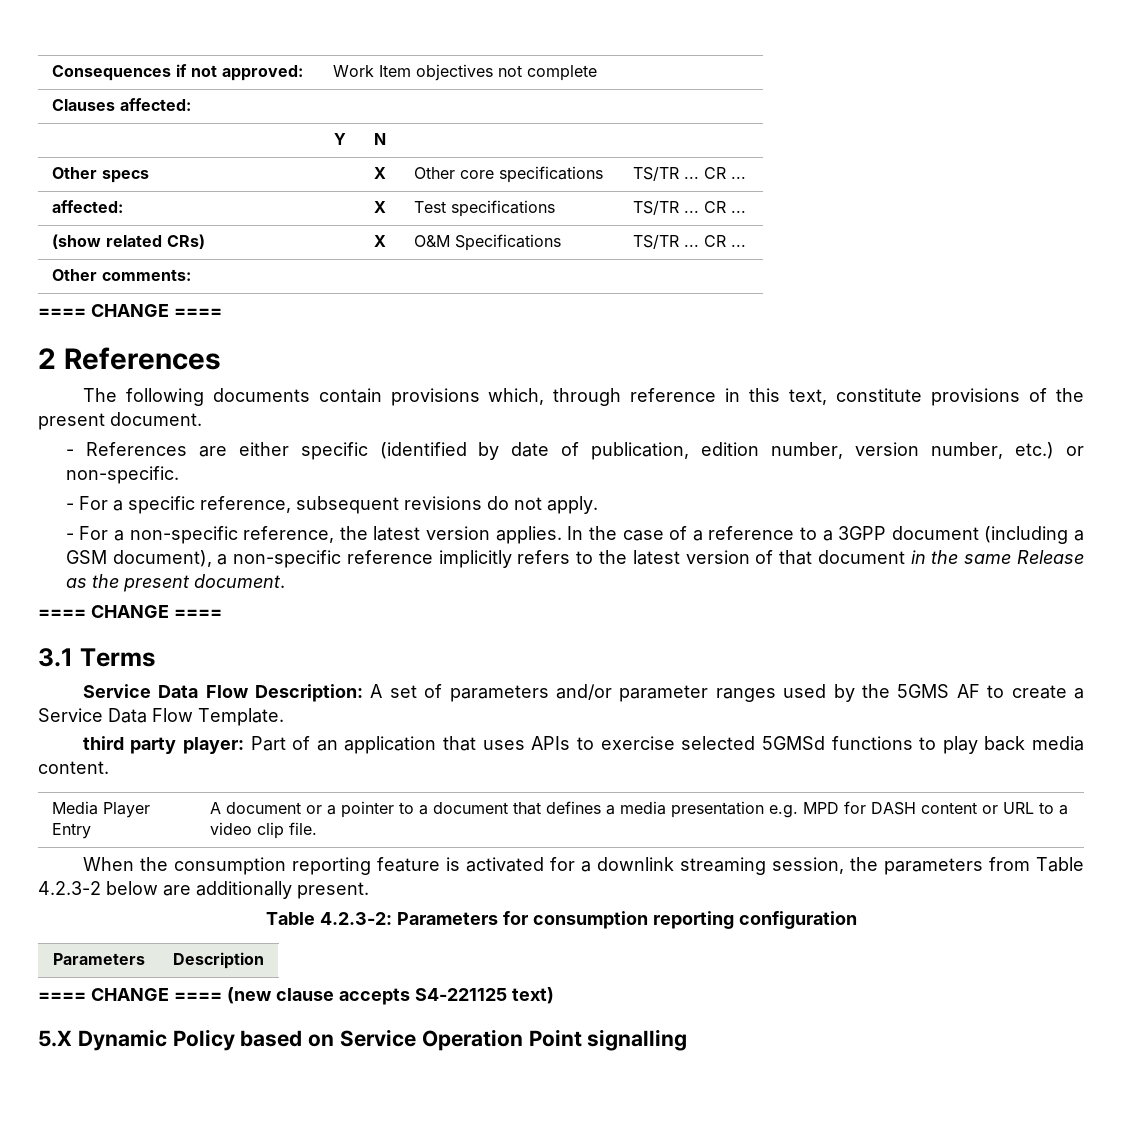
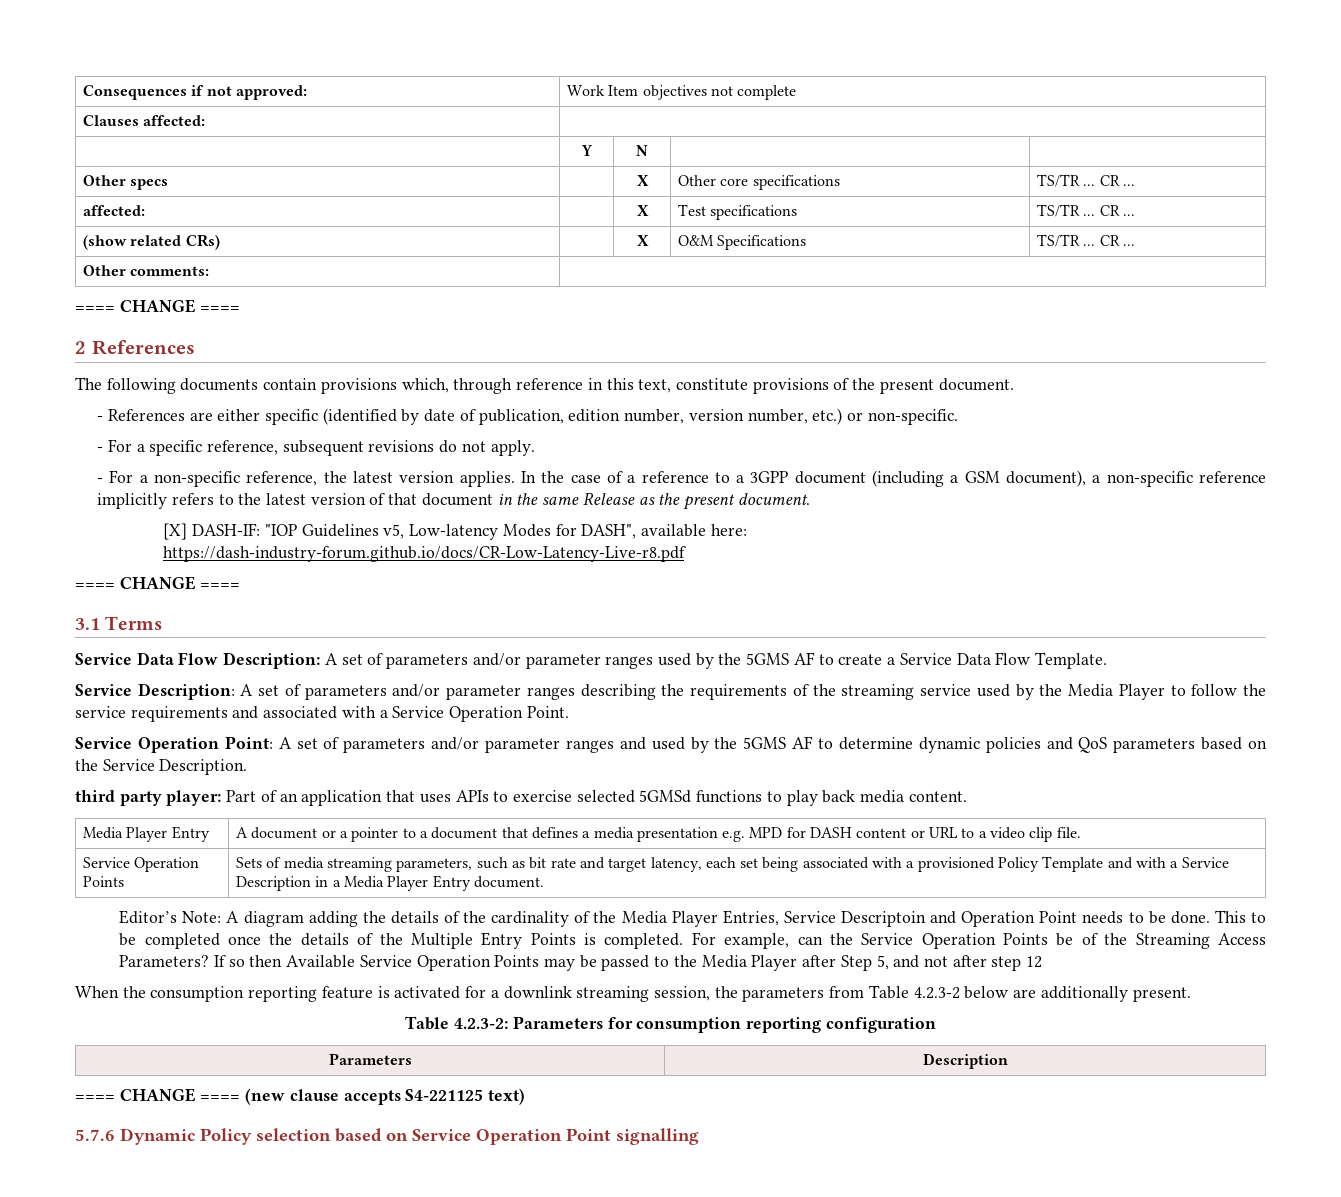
+ [X] DASH-IF: "IOP Guidelines v5, Low-latency Modes for DASH", available here: https://dash-industry-forum.github.io/docs/CR-Low-Latency-Live-r8.pdf
+ Service Description: A set of parameters and/or parameter ranges describing the requirements of the streaming service used by the Media Player to follow the service requirements and associated with a Service Operation Point.
+ Service Operation Point: A set of parameters and/or parameter ranges and used by the 5GMS AF to determine dynamic policies and QoS parameters based on the Service Description.
+ Service Operation Points | Sets of media streaming parameters, such as bit rate and target latency, each set being associated with a provisioned Policy Template and with a Service Description in a Media Player Entry document.
+ Editor’s Note: A diagram adding the details of the cardinality of the Media Player Entries, Service Descriptoin and Operation Point needs to be done. This to be completed once the details of the Multiple Entry Points is completed. For example, can the Service Operation Points be of the Streaming Access Parameters? If so then Available Service Operation Points may be passed to the Media Player after Step 5, and not after step 12
- 5.X Dynamic Policy based on Service Operation Point signalling
+ 5.7.6 Dynamic Policy selection based on Service Operation Point signalling

